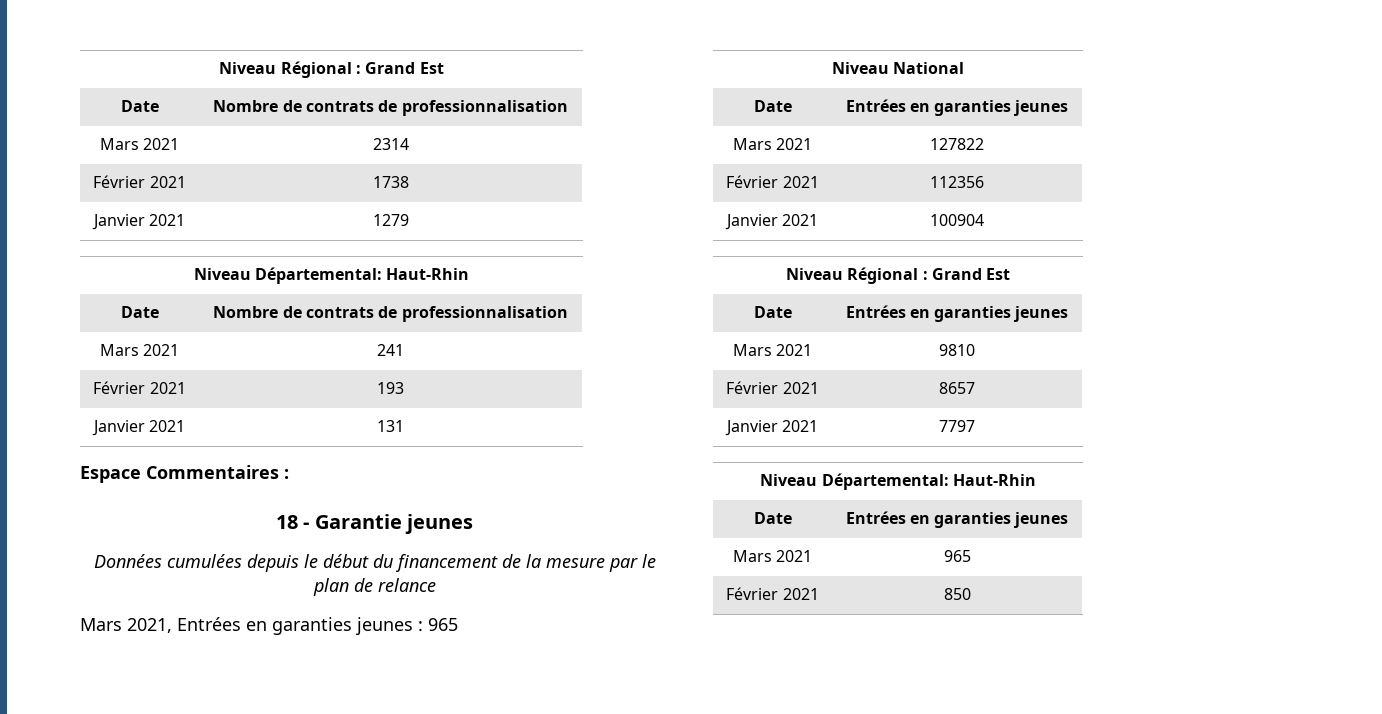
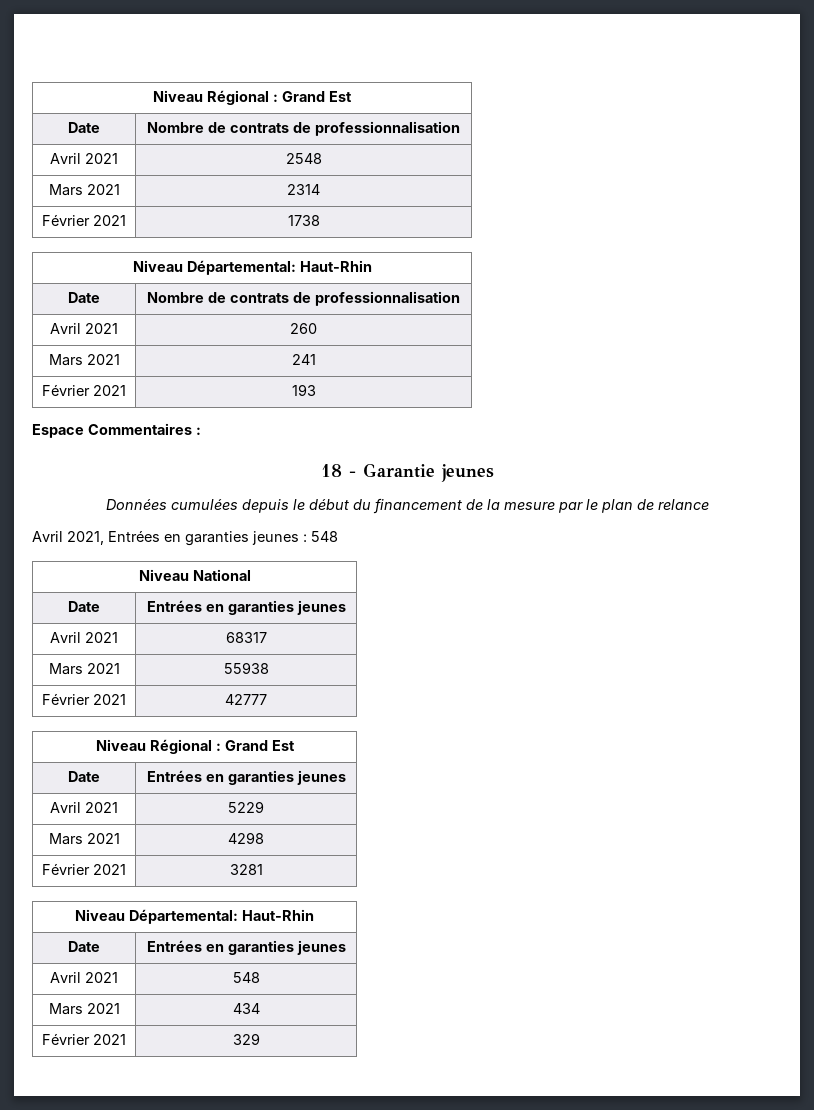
+ Avril 2021 | 2548
- Janvier 2021 | 1279
+ Avril 2021 | 260
- Janvier 2021 | 131
- Mars 2021, Entrées en garanties jeunes : 965
+ Avril 2021, Entrées en garanties jeunes : 548
- Mars 2021 | 127822
- Février 2021 | 112356
- Janvier 2021 | 100904
+ Avril 2021 | 68317
+ Mars 2021 | 55938
+ Février 2021 | 42777
- Mars 2021 | 9810
- Février 2021 | 8657
- Janvier 2021 | 7797
+ Avril 2021 | 5229
+ Mars 2021 | 4298
+ Février 2021 | 3281
- Mars 2021 | 965
- Février 2021 | 850
+ Avril 2021 | 548
+ Mars 2021 | 434
+ Février 2021 | 329

